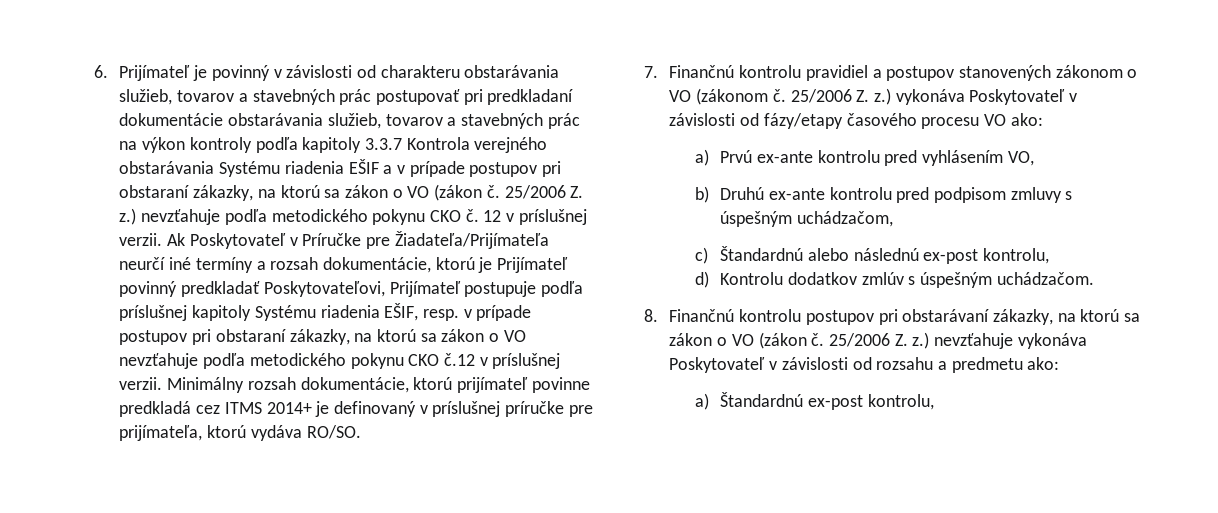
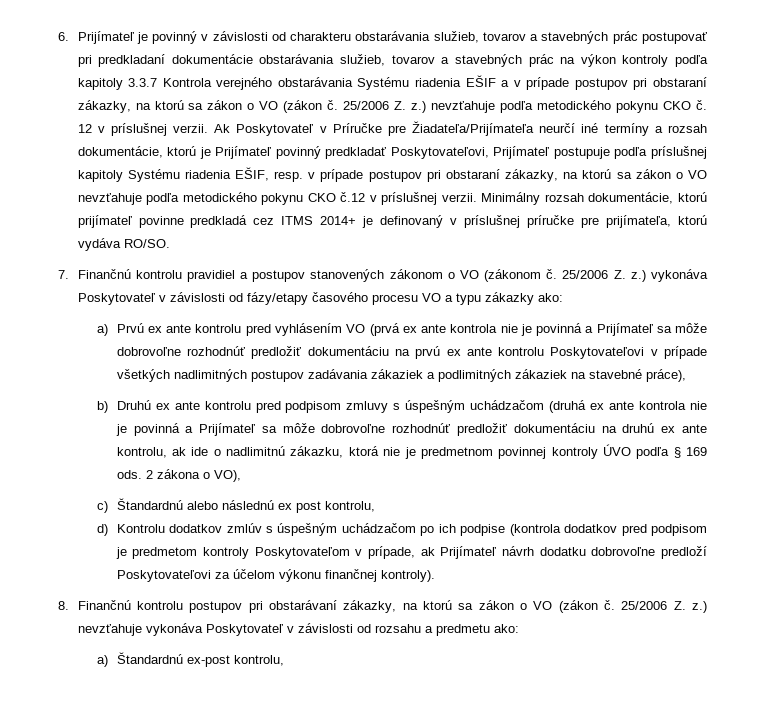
- 25/2006 Z. z.) vykonáva Poskytovateľ v závislosti od fázy/etapy časového procesu VO ako:
+ 25/2006 Z. z.) vykonáva Poskytovateľ v závislosti od fázy/etapy časového procesu VO a typu zákazky ako:
- a) Prvú ex-ante kontrolu pred vyhlásením VO,
+ a) Prvú ex ante kontrolu pred vyhlásením VO (prvá ex ante kontrola nie je povinná a Prijímateľ sa môže dobrovoľne rozhodnúť predložiť dokumentáciu na prvú ex ante kontrolu Poskytovateľovi v prípade všetkých nadlimitných postupov zadávania zákaziek a podlimitných zákaziek na stavebné práce),
- b) Druhú ex-ante kontrolu pred podpisom zmluvy s úspešným uchádzačom,
+ b) Druhú ex ante kontrolu pred podpisom zmluvy s úspešným uchádzačom (druhá ex ante kontrola nie je povinná a Prijímateľ sa môže dobrovoľne rozhodnúť predložiť dokumentáciu na druhú ex ante kontrolu, ak ide o nadlimitnú zákazku, ktorá nie je predmetnom povinnej kontroly ÚVO podľa § 169 ods. 2 zákona o VO),
- c) Štandardnú alebo následnú ex-post kontrolu,
+ c) Štandardnú alebo následnú ex post kontrolu,
- d) Kontrolu dodatkov zmlúv s úspešným uchádzačom.
+ d) Kontrolu dodatkov zmlúv s úspešným uchádzačom po ich podpise (kontrola dodatkov pred podpisom je predmetom kontroly Poskytovateľom v prípade, ak Prijímateľ návrh dodatku dobrovoľne predloží Poskytovateľovi za účelom výkonu finančnej kontroly).

